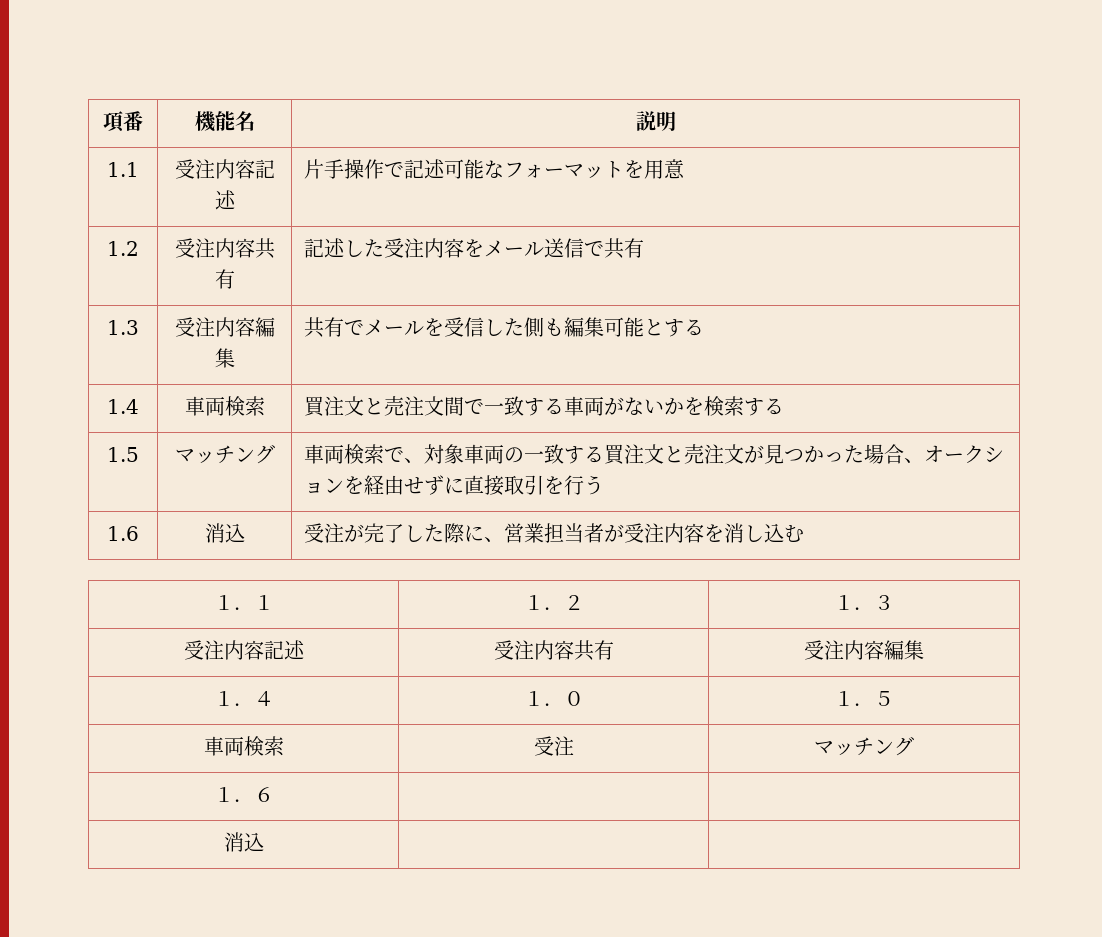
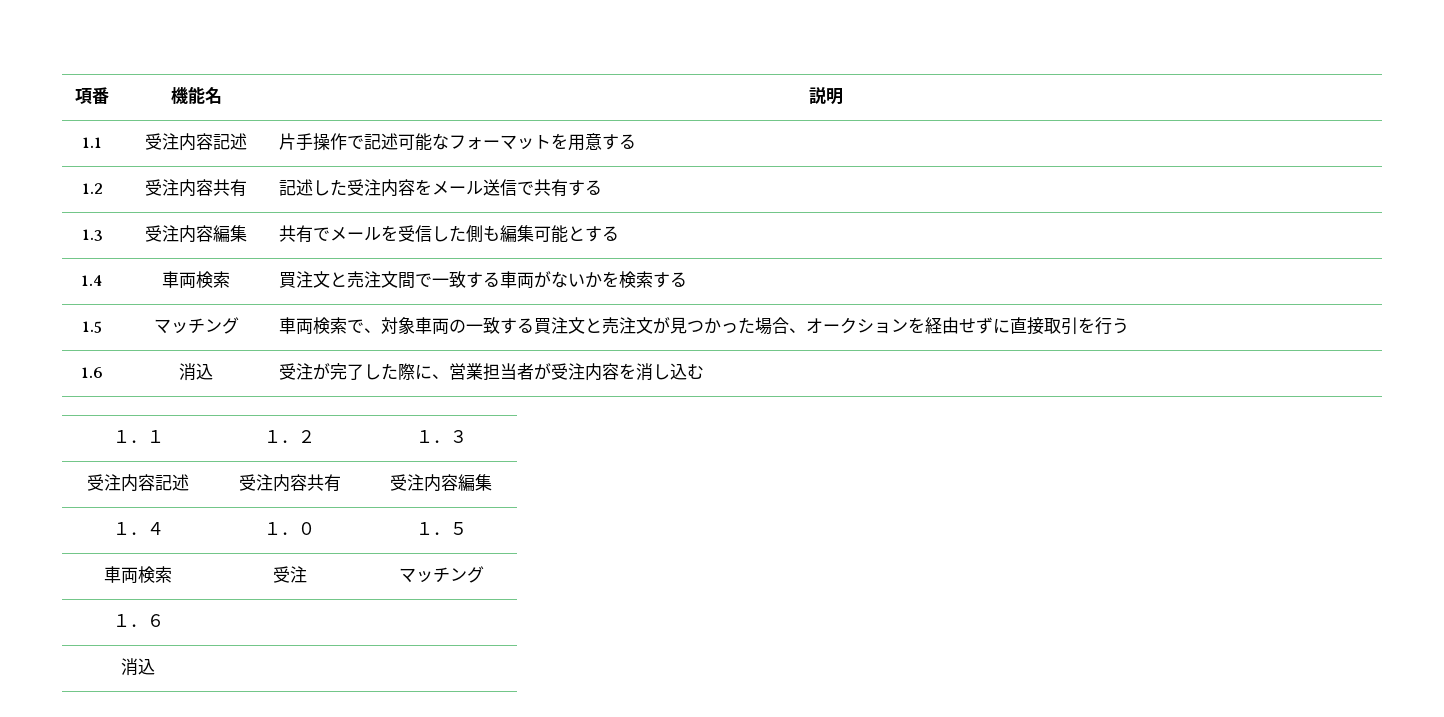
- 1.1 | 受注内容記述 | 片手操作で記述可能なフォーマットを用意
+ 1.1 | 受注内容記述 | 片手操作で記述可能なフォーマットを用意する
- 1.2 | 受注内容共有 | 記述した受注内容をメール送信で共有
+ 1.2 | 受注内容共有 | 記述した受注内容をメール送信で共有する

